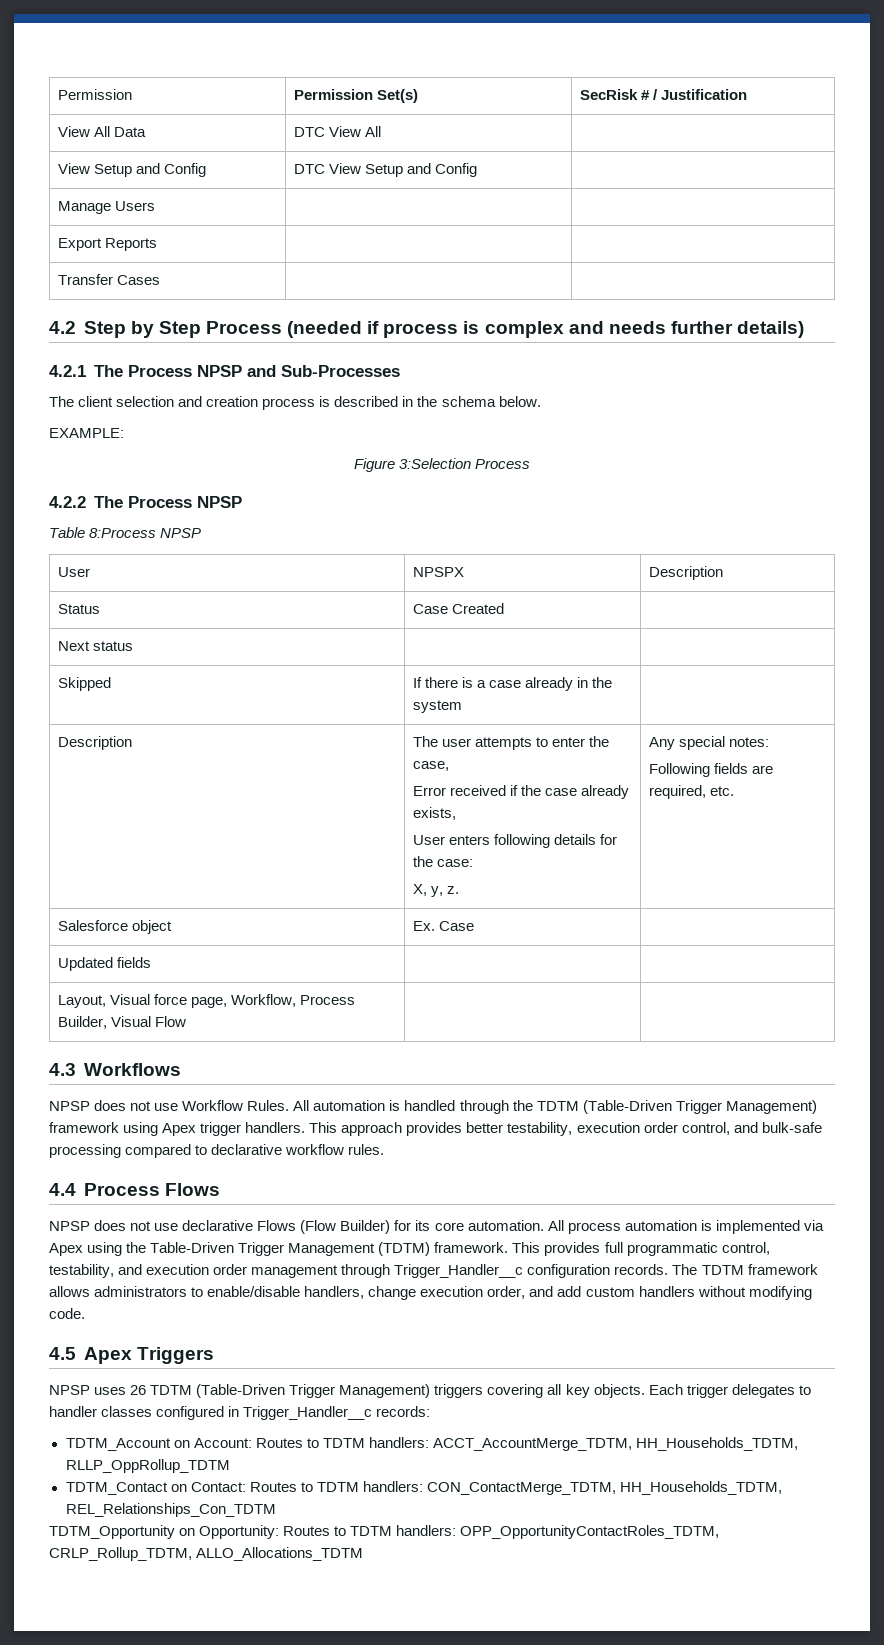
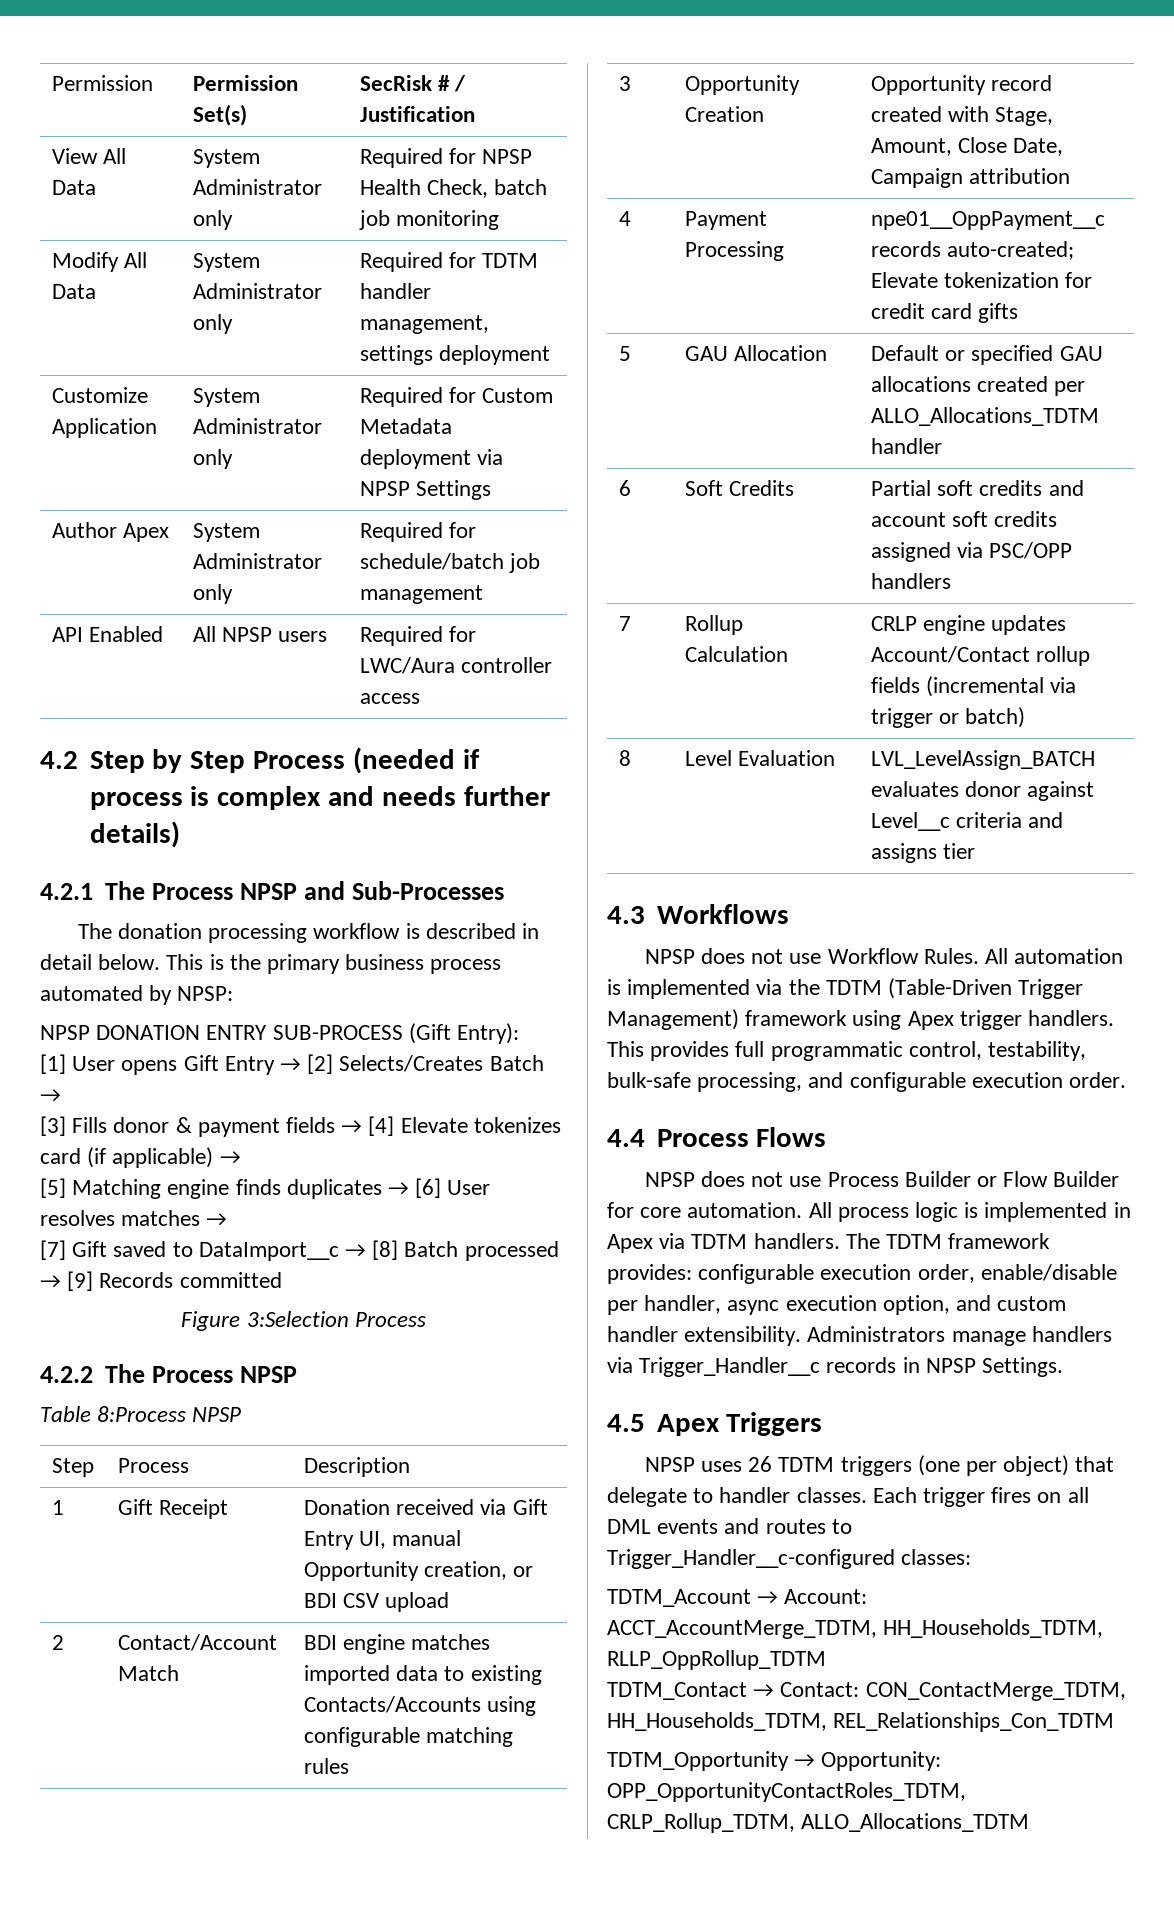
- View All Data | DTC View All |
- View Setup and Config | DTC View Setup and Config |
- Manage Users | |
- Export Reports | |
- Transfer Cases | |
+ View All Data | System Administrator only | Required for NPSP Health Check, batch job monitoring
+ Modify All Data | System Administrator only | Required for TDTM handler management, settings deployment
+ Customize Application | System Administrator only | Required for Custom Metadata deployment via NPSP Settings
+ Author Apex | System Administrator only | Required for schedule/batch job management
+ API Enabled | All NPSP users | Required for LWC/Aura controller access
- The client selection and creation process is described in the schema below.
- EXAMPLE:
+ The donation processing workflow is described in detail below. This is the primary business process automated by NPSP:
+ NPSP DONATION ENTRY SUB-PROCESS (Gift Entry):
+ [1] User opens Gift Entry → [2] Selects/Creates Batch →
+ [3] Fills donor & payment fields → [4] Elevate tokenizes card (if applicable) →
+ [5] Matching engine finds duplicates → [6] User resolves matches →
+ [7] Gift saved to DataImport__c → [8] Batch processed → [9] Records committed
- User | NPSPX | Description
+ Step | Process | Description
- Status | Case Created |
- Next status | |
- Skipped | If there is a case already in the system |
- Description | The user attempts to enter the case,
- Error received if the case already exists,
- User enters following details for the case:
- X, y, z. | Any special notes:
- Following fields are required, etc.
- Salesforce object | Ex. Case |
- Updated fields | |
- Layout, Visual force page, Workflow, Process Builder, Visual Flow | |
+ 1 | Gift Receipt | Donation received via Gift Entry UI, manual Opportunity creation, or BDI CSV upload
+ 2 | Contact/Account Match | BDI engine matches imported data to existing Contacts/Accounts using configurable matching rules
+ 3 | Opportunity Creation | Opportunity record created with Stage, Amount, Close Date, Campaign attribution
+ 4 | Payment Processing | npe01__OppPayment__c records auto-created; Elevate tokenization for credit card gifts
+ 5 | GAU Allocation | Default or specified GAU allocations created per ALLO_Allocations_TDTM handler
+ 6 | Soft Credits | Partial soft credits and account soft credits assigned via PSC/OPP handlers
+ 7 | Rollup Calculation | CRLP engine updates Account/Contact rollup fields (incremental via trigger or batch)
+ 8 | Level Evaluation | LVL_LevelAssign_BATCH evaluates donor against Level__c criteria and assigns tier
- All automation is handled through the TDTM (Table-Driven Trigger Management) framework using Apex trigger handlers.
+ All automation is implemented via the TDTM (Table-Driven Trigger Management) framework using Apex trigger handlers.
- This approach provides better testability, execution order control, and bulk-safe processing compared to declarative workflow rules.
+ This provides full programmatic control, testability, bulk-safe processing, and configurable execution order.
- NPSP does not use declarative Flows (Flow Builder) for its core automation.
+ NPSP does not use Process Builder or Flow Builder for core automation.
- All process automation is implemented via Apex using the Table-Driven Trigger Management (TDTM) framework. This provides full programmatic control, testability, and execution order management through Trigger_Handler__c configuration records. The TDTM framework allows administrators to enable/disable handlers, change execution order, and add custom handlers without modifying code.
+ All process logic is implemented in Apex via TDTM handlers. The TDTM framework provides: configurable execution order, enable/disable per handler, async execution option, and custom handler extensibility. Administrators manage handlers via Trigger_Handler__c records in NPSP Settings.
- NPSP uses 26 TDTM (Table-Driven Trigger Management) triggers covering all key objects. Each trigger delegates to handler classes configured in Trigger_Handler__c records:
- TDTM_Account on Account: Routes to TDTM handlers: ACCT_AccountMerge_TDTM, HH_Households_TDTM, RLLP_OppRollup_TDTM
- TDTM_Contact on Contact: Routes to TDTM handlers: CON_ContactMerge_TDTM, HH_Households_TDTM, REL_Relationships_Con_TDTM
- TDTM_Opportunity on Opportunity: Routes to TDTM handlers: OPP_OpportunityContactRoles_TDTM, CRLP_Rollup_TDTM, ALLO_Allocations_TDTM
+ NPSP uses 26 TDTM triggers (one per object) that delegate to handler classes. Each trigger fires on all DML events and routes to Trigger_Handler__c-configured classes:
+ TDTM_Account → Account: ACCT_AccountMerge_TDTM, HH_Households_TDTM, RLLP_OppRollup_TDTM
+ TDTM_Contact → Contact: CON_ContactMerge_TDTM, HH_Households_TDTM, REL_Relationships_Con_TDTM
+ TDTM_Opportunity → Opportunity: OPP_OpportunityContactRoles_TDTM, CRLP_Rollup_TDTM, ALLO_Allocations_TDTM

